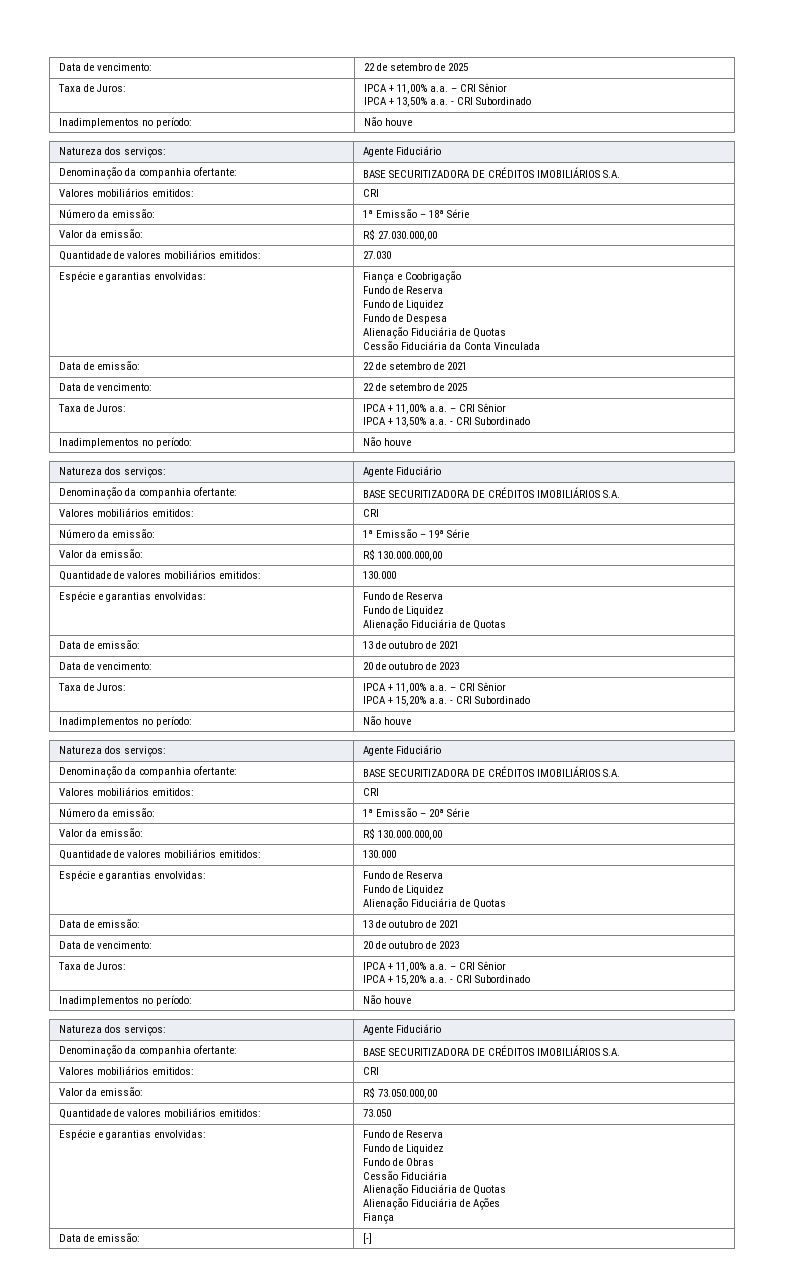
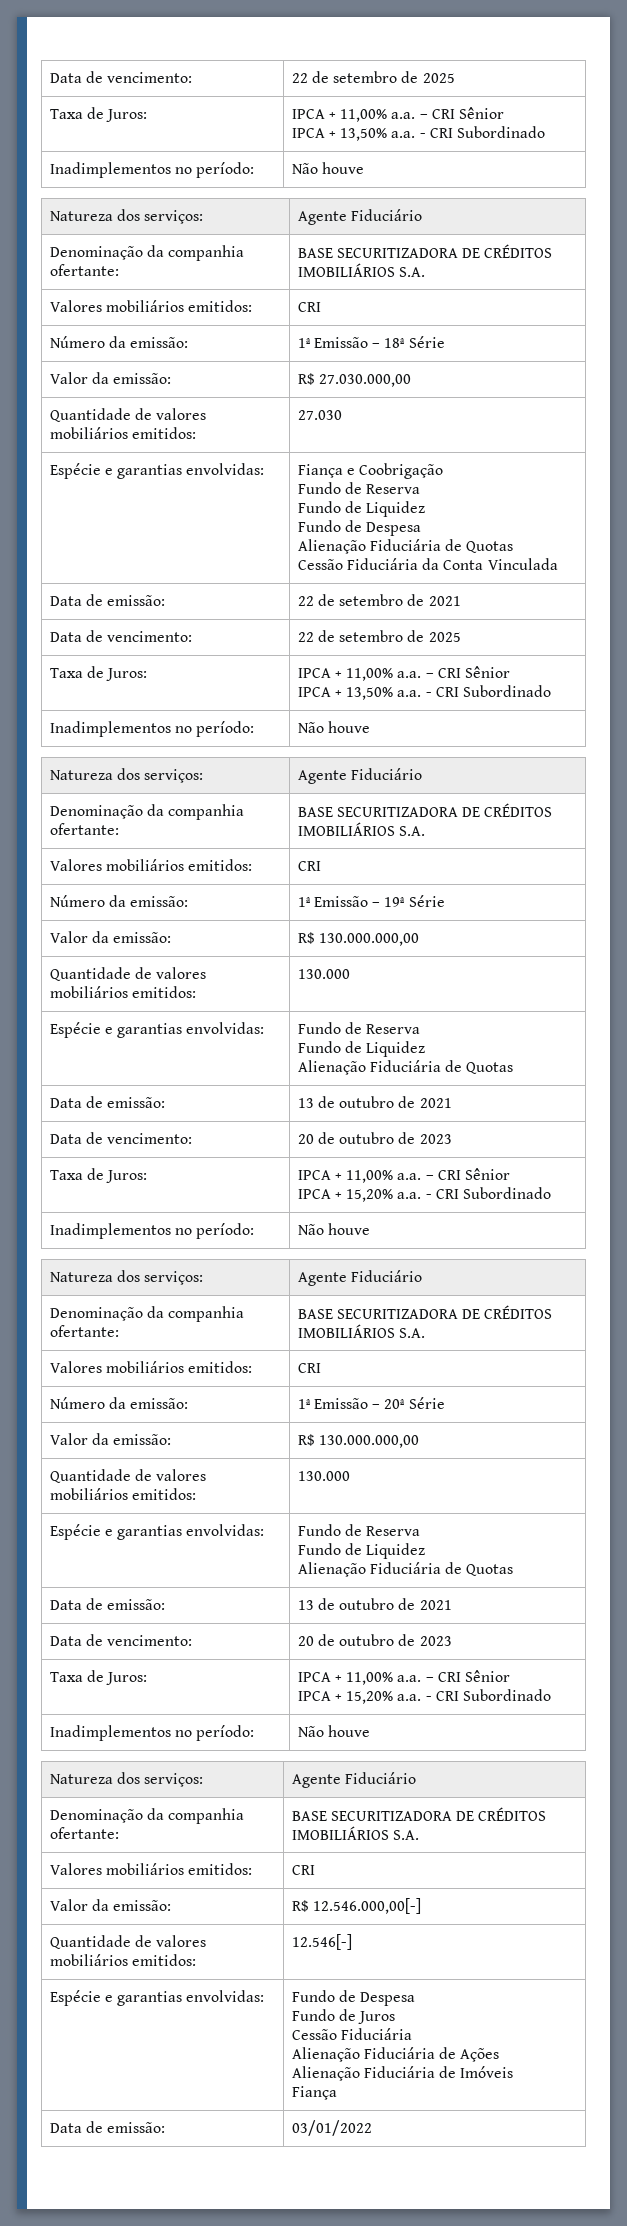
- Valor da emissão: | R$ 73.050.000,00
- Quantidade de valores mobiliários emitidos: | 73.050
- Espécie e garantias envolvidas: | Fundo de Reserva
- Fundo de Liquidez
- Fundo de Obras
+ Valor da emissão: | R$ 12.546.000,00[-]
+ Quantidade de valores mobiliários emitidos: | 12.546[-]
+ Espécie e garantias envolvidas: | Fundo de Despesa
+ Fundo de Juros
  Cessão Fiduciária
- Alienação Fiduciária de Quotas
  Alienação Fiduciária de Ações
+ Alienação Fiduciária de Imóveis
- Data de emissão: | [-]
+ Data de emissão: | 03/01/2022

